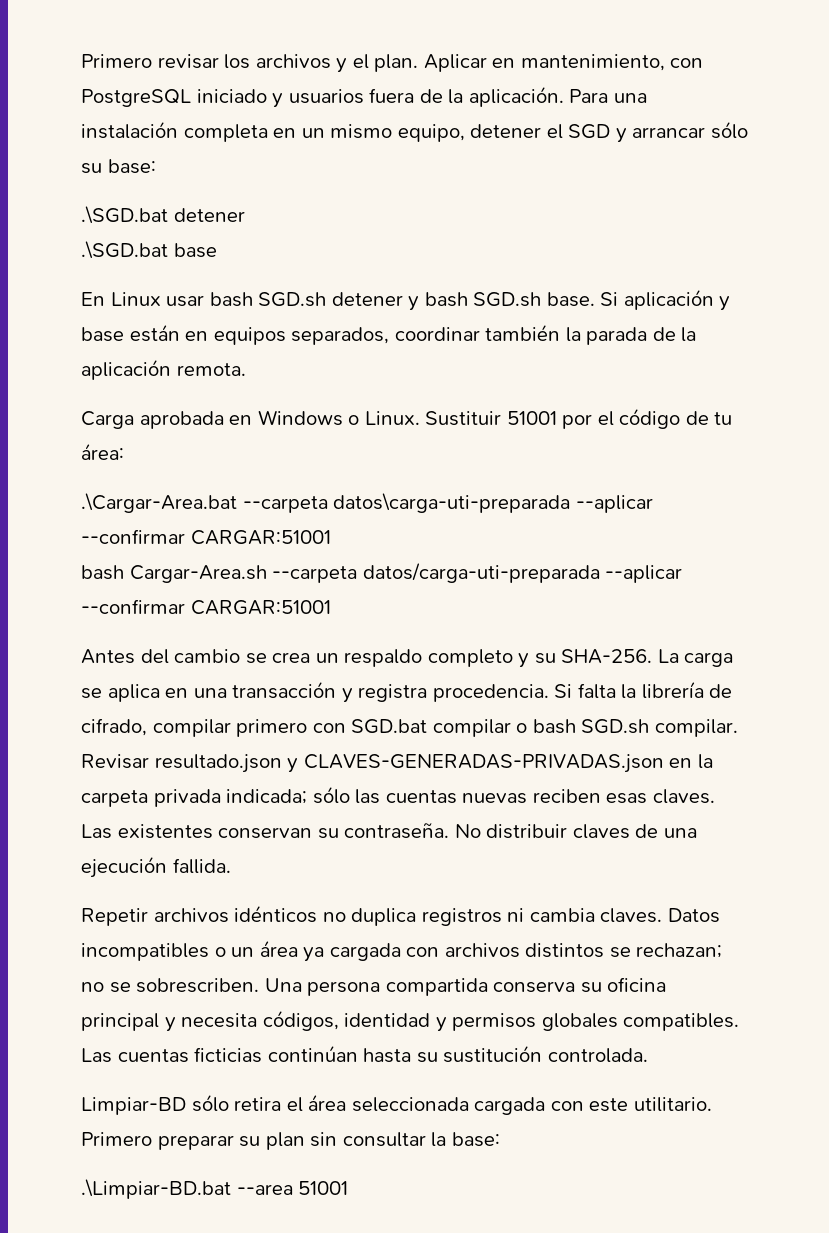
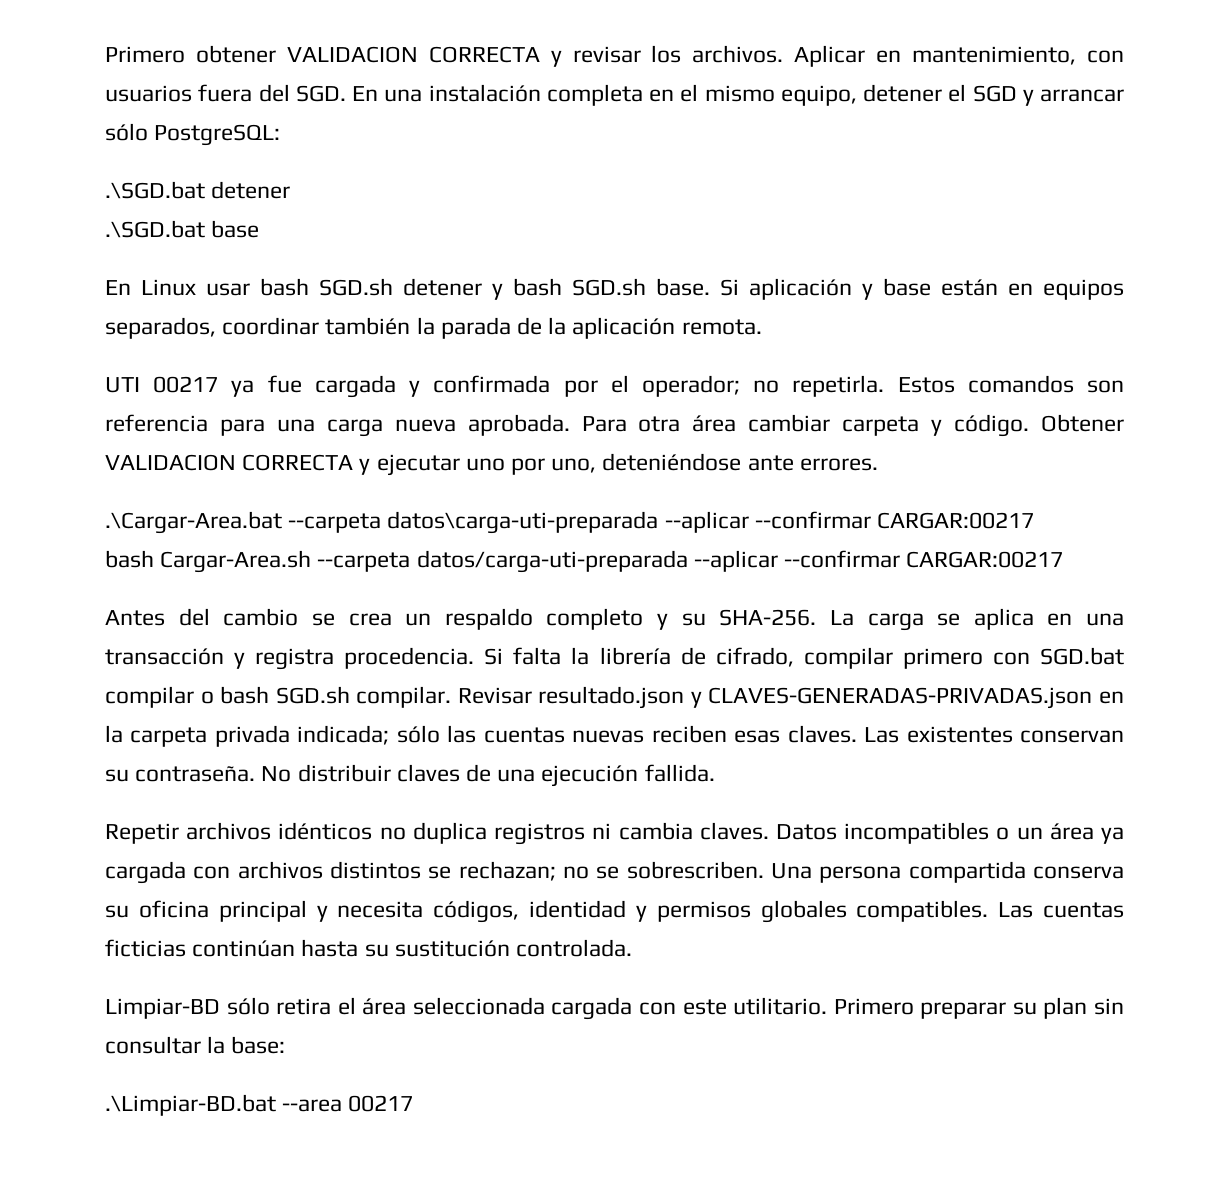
- Primero revisar los archivos y el plan. Aplicar en mantenimiento, con PostgreSQL iniciado y usuarios fuera de la aplicación. Para una instalación completa en un mismo equipo, detener el SGD y arrancar sólo su base:
+ Primero obtener VALIDACION CORRECTA y revisar los archivos. Aplicar en mantenimiento, con usuarios fuera del SGD. En una instalación completa en el mismo equipo, detener el SGD y arrancar sólo PostgreSQL:
- Carga aprobada en Windows o Linux. Sustituir 51001 por el código de tu área:
+ UTI 00217 ya fue cargada y confirmada por el operador; no repetirla. Estos comandos son referencia para una carga nueva aprobada. Para otra área cambiar carpeta y código. Obtener VALIDACION CORRECTA y ejecutar uno por uno, deteniéndose ante errores.
- .\Cargar-Area.bat --carpeta datos\carga-uti-preparada --aplicar --confirmar CARGAR:51001
+ .\Cargar-Area.bat --carpeta datos\carga-uti-preparada --aplicar --confirmar CARGAR:00217
- bash Cargar-Area.sh --carpeta datos/carga-uti-preparada --aplicar --confirmar CARGAR:51001
+ bash Cargar-Area.sh --carpeta datos/carga-uti-preparada --aplicar --confirmar CARGAR:00217
- .\Limpiar-BD.bat --area 51001
+ .\Limpiar-BD.bat --area 00217

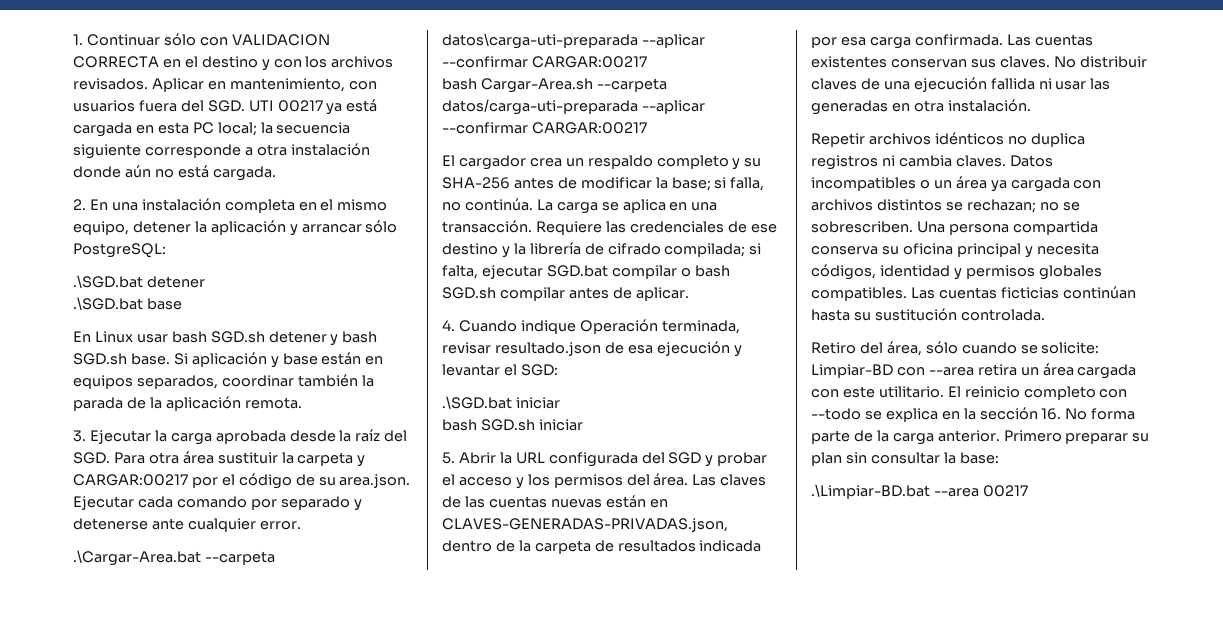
- Primero obtener VALIDACION CORRECTA y revisar los archivos.
+ 1. Continuar sólo con VALIDACION CORRECTA en el destino y con los archivos revisados.
- Aplicar en mantenimiento, con usuarios fuera del SGD. En una instalación completa en el mismo equipo, detener el SGD y arrancar sólo PostgreSQL:
+ Aplicar en mantenimiento, con usuarios fuera del SGD. UTI 00217 ya está cargada en esta PC local; la secuencia siguiente corresponde a otra instalación donde aún no está cargada.
+ 2. En una instalación completa en el mismo equipo, detener la aplicación y arrancar sólo PostgreSQL:
- UTI 00217 ya fue cargada y confirmada por el operador; no repetirla. Estos comandos son referencia para una carga nueva aprobada. Para otra área cambiar carpeta y código. Obtener VALIDACION CORRECTA y ejecutar uno por uno, deteniéndose ante errores.
+ 3. Ejecutar la carga aprobada desde la raíz del SGD. Para otra área sustituir la carpeta y CARGAR:00217 por el código de su area.json. Ejecutar cada comando por separado y detenerse ante cualquier error.
- Antes del cambio se crea un respaldo completo y su SHA-256.
+ El cargador crea un respaldo completo y su SHA-256 antes de modificar la base; si falla, no continúa.
- La carga se aplica en una transacción y registra procedencia. Si falta la librería de cifrado, compilar primero con SGD.bat compilar o bash SGD.sh compilar. Revisar resultado.json y CLAVES-GENERADAS-PRIVADAS.json en la carpeta privada indicada; sólo las cuentas nuevas reciben esas claves. Las existentes conservan su contraseña.
+ La carga se aplica en una transacción. Requiere las credenciales de ese destino y la librería de cifrado compilada; si falta, ejecutar SGD.bat compilar o bash SGD.sh compilar antes de aplicar.
+ 4. Cuando indique Operación terminada, revisar resultado.json de esa ejecución y levantar el SGD:
+ .\SGD.bat iniciar
+ bash SGD.sh iniciar
+ 5. Abrir la URL configurada del SGD y probar el acceso y los permisos del área. Las claves de las cuentas nuevas están en CLAVES-GENERADAS-PRIVADAS.json, dentro de la carpeta de resultados indicada por esa carga confirmada. Las cuentas existentes conservan sus claves.
- No distribuir claves de una ejecución fallida.
+ No distribuir claves de una ejecución fallida ni usar las generadas en otra instalación.
- Limpiar-BD sólo retira el área seleccionada cargada con este utilitario.
+ Retiro del área, sólo cuando se solicite: Limpiar-BD con --area retira un área cargada con este utilitario. El reinicio completo con --todo se explica en la sección 16. No forma parte de la carga anterior.

